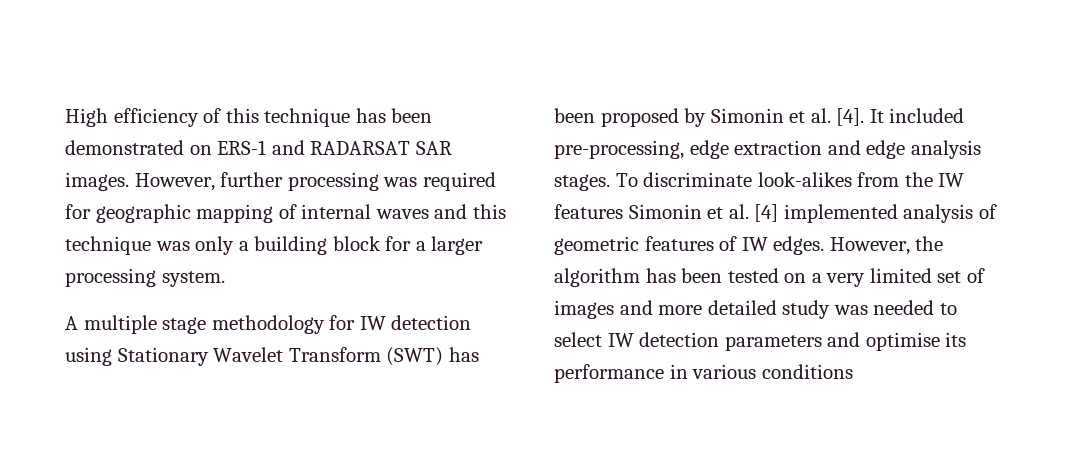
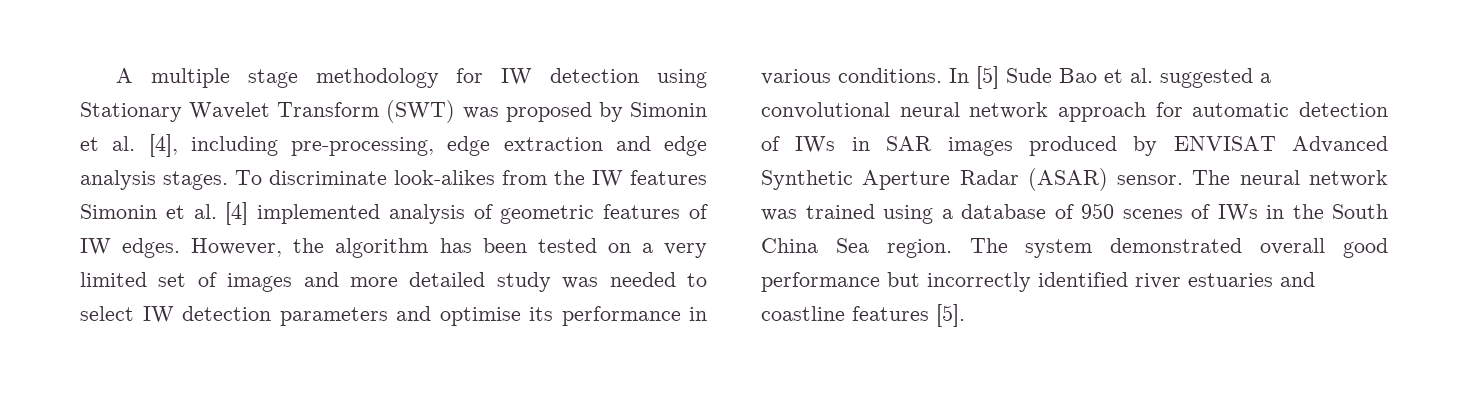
- High efficiency of this technique has been demonstrated on ERS-1 and RADARSAT SAR images. However, further processing was required for geographic mapping of internal waves and this technique was only a building block for a larger processing system.
- A multiple stage methodology for IW detection using Stationary Wavelet Transform (SWT) has been proposed by Simonin et al. [4]. It included pre-processing, edge extraction and edge analysis stages.
+ A multiple stage methodology for IW detection using Stationary Wavelet Transform (SWT) was proposed by Simonin et al. [4], including pre-processing, edge extraction and edge analysis stages.
- However, the algorithm has been tested on a very limited set of images and more detailed study was needed to select IW detection parameters and optimise its performance in various conditions
+ However, the algorithm has been tested on a very limited set of images and more detailed study was needed to select IW detection parameters and optimise its performance in various conditions. In [5] Sude Bao et al. suggested a convolutional neural network approach for automatic detection of IWs in SAR images produced by ENVISAT Advanced Synthetic Aperture Radar (ASAR) sensor. The neural network was trained using a database of 950 scenes of IWs in the South China Sea region. The system demonstrated overall good performance but incorrectly identified river estuaries and coastline features [5].

